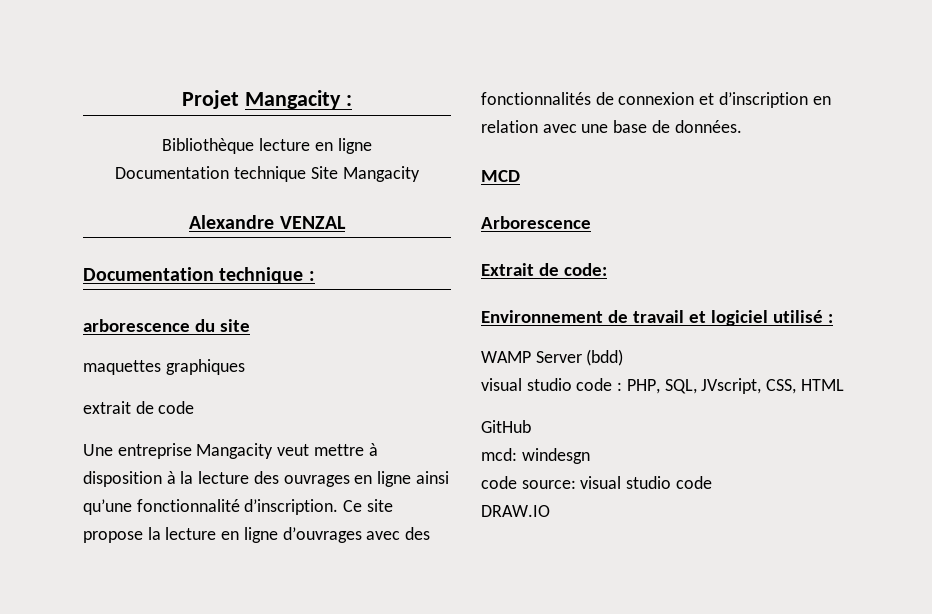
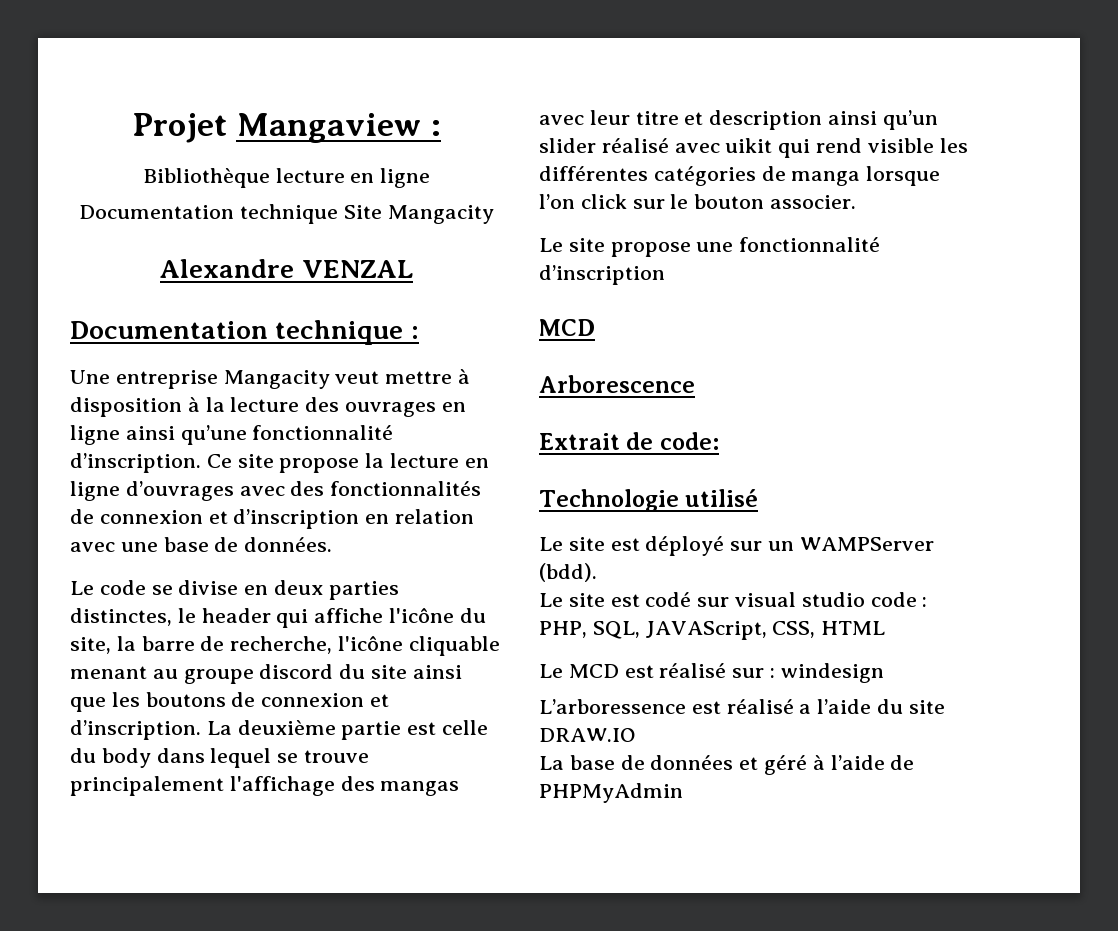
- Projet Mangacity :
+ Projet Mangaview :
- arborescence du site
- maquettes graphiques
- extrait de code
+ Le code se divise en deux parties distinctes, le header qui affiche l'icône du site, la barre de recherche, l'icône cliquable menant au groupe discord du site ainsi que les boutons de connexion et d’inscription. La deuxième partie est celle du body dans lequel se trouve principalement l'affichage des mangas avec leur titre et description ainsi qu’un slider réalisé avec uikit qui rend visible les différentes catégories de manga lorsque l’on click sur le bouton associer.
+ Le site propose une fonctionnalité d’inscription
- Environnement de travail et logiciel utilisé :
- WAMP Server (bdd)
- visual studio code : PHP, SQL, JVscript, CSS, HTML
+ Technologie utilisé
+ Le site est déployé sur un WAMPServer (bdd).
+ Le site est codé sur visual studio code : PHP, SQL, JAVAScript, CSS, HTML
- GitHub
- mcd: windesgn
- code source: visual studio code
- DRAW.IO
+ Le MCD est réalisé sur : windesign
+ L’arboressence est réalisé a l’aide du site DRAW.IO
+ La base de données et géré à l’aide de PHPMyAdmin

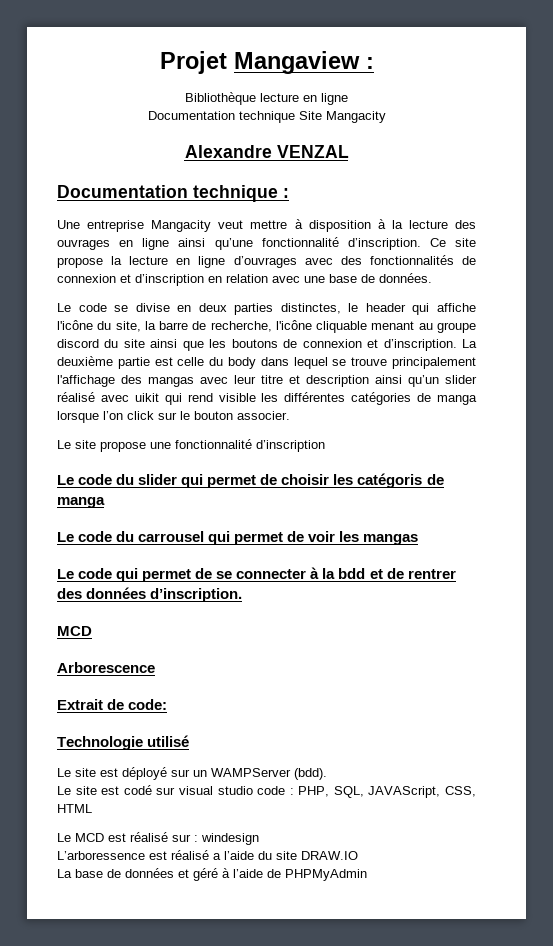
+ Le code du slider qui permet de choisir les catégoris de manga
+ Le code du carrousel qui permet de voir les mangas
+ Le code qui permet de se connecter à la bdd et de rentrer des données d’inscription.

